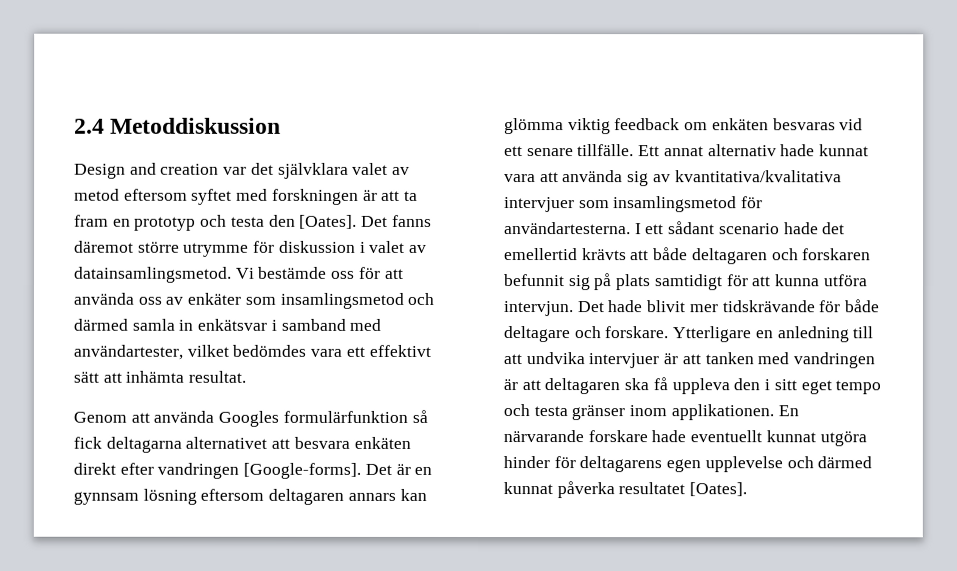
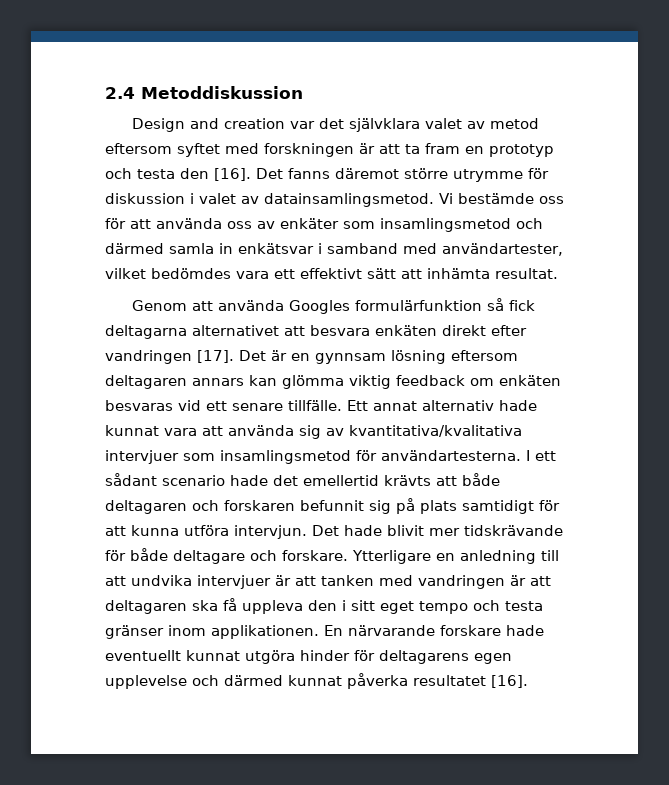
- Design and creation var det självklara valet av metod eftersom syftet med forskningen är att ta fram en prototyp och testa den [Oates].
+ Design and creation var det självklara valet av metod eftersom syftet med forskningen är att ta fram en prototyp och testa den [16].
- Genom att använda Googles formulärfunktion så fick deltagarna alternativet att besvara enkäten direkt efter vandringen [Google-forms].
+ Genom att använda Googles formulärfunktion så fick deltagarna alternativet att besvara enkäten direkt efter vandringen [17].
- En närvarande forskare hade eventuellt kunnat utgöra hinder för deltagarens egen upplevelse och därmed kunnat påverka resultatet [Oates].
+ En närvarande forskare hade eventuellt kunnat utgöra hinder för deltagarens egen upplevelse och därmed kunnat påverka resultatet [16].

